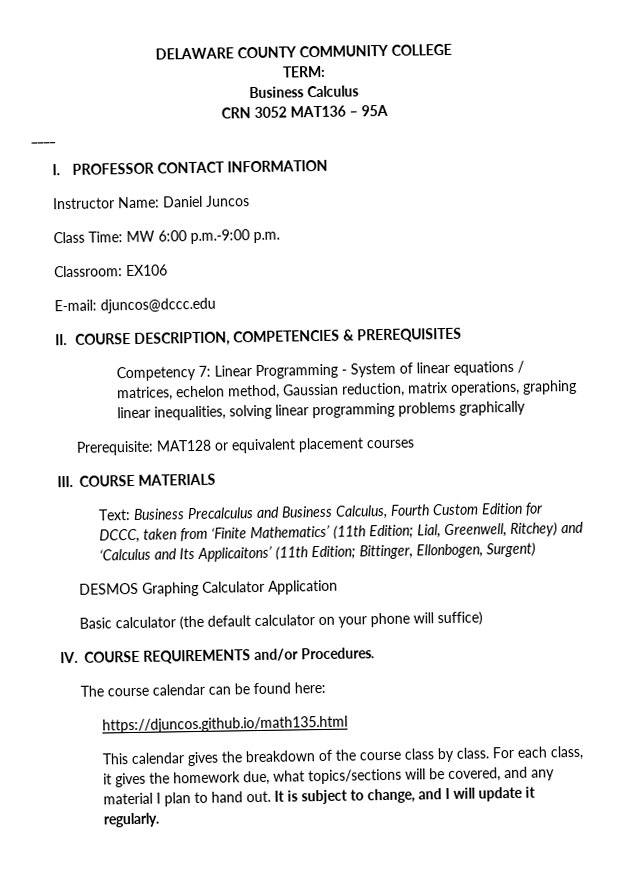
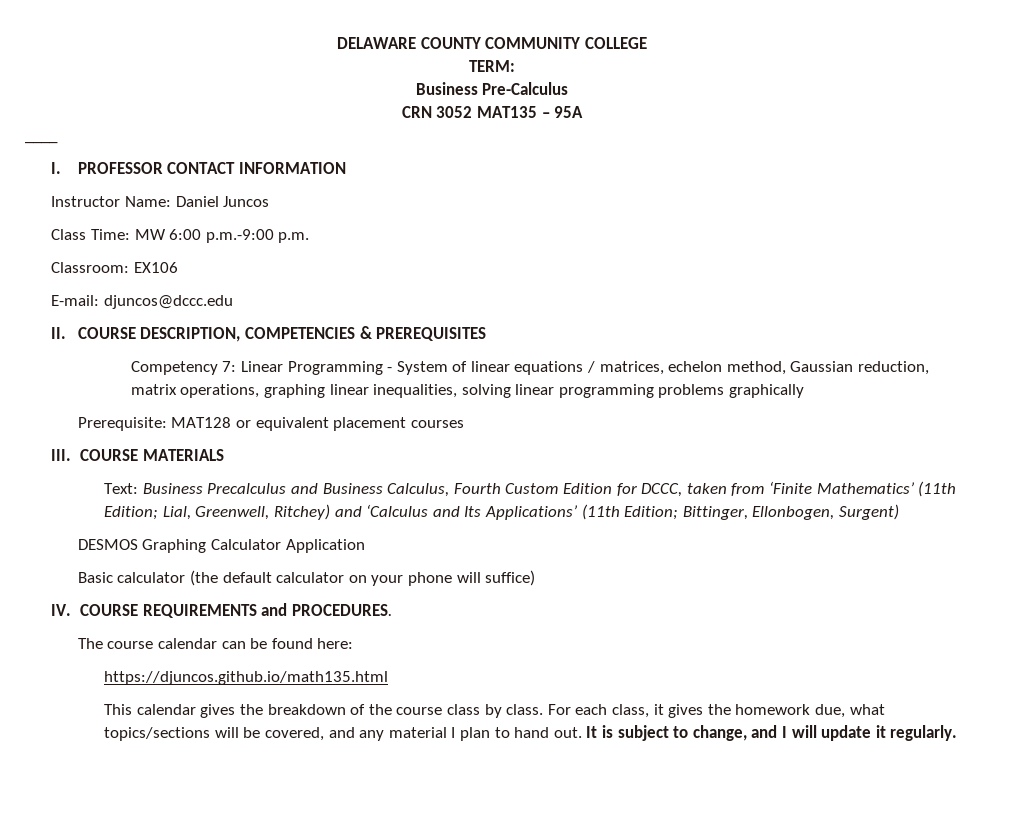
- Business Calculus
+ Business Pre-Calculus
- CRN 3052 MAT136 – 95A
+ CRN 3052 MAT135 – 95A
- Text: Business Precalculus and Business Calculus, Fourth Custom Edition for DCCC, taken from ‘Finite Mathematics’ (11th Edition; Lial, Greenwell, Ritchey) and ‘Calculus and Its Applicaitons’ (11th Edition; Bittinger, Ellonbogen, Surgent)
+ Text: Business Precalculus and Business Calculus, Fourth Custom Edition for DCCC, taken from ‘Finite Mathematics’ (11th Edition; Lial, Greenwell, Ritchey) and ‘Calculus and Its Applications’ (11th Edition; Bittinger, Ellonbogen, Surgent)
- IV. COURSE REQUIREMENTS and/or Procedures.
+ IV. COURSE REQUIREMENTS and PROCEDURES.

